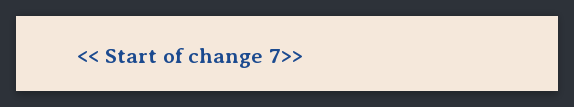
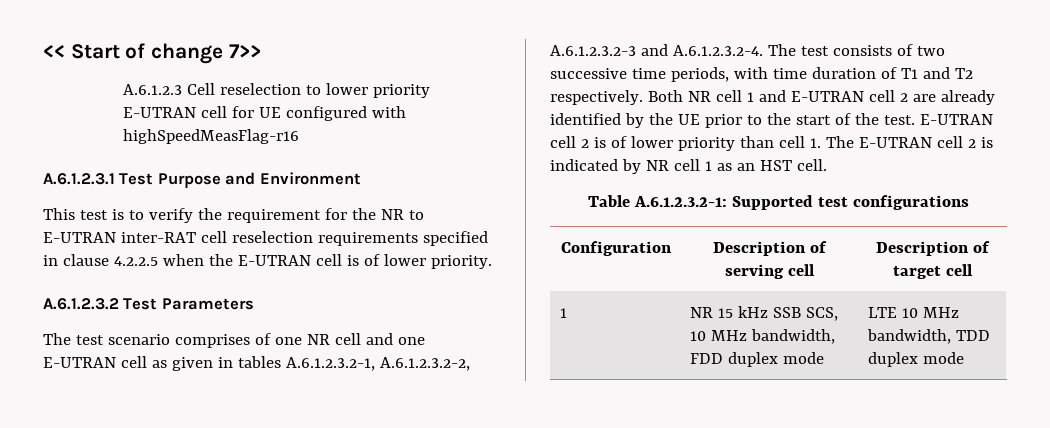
+ A.6.1.2.3 Cell reselection to lower priority E-UTRAN cell for UE configured with highSpeedMeasFlag-r16
+ A.6.1.2.3.1 Test Purpose and Environment
+ This test is to verify the requirement for the NR to E-UTRAN inter-RAT cell reselection requirements specified in clause 4.2.2.5 when the E-UTRAN cell is of lower priority.
+ A.6.1.2.3.2 Test Parameters
+ The test scenario comprises of one NR cell and one E-UTRAN cell as given in tables A.6.1.2.3.2-1, A.6.1.2.3.2-2, A.6.1.2.3.2-3 and A.6.1.2.3.2-4. The test consists of two successive time periods, with time duration of T1 and T2 respectively. Both NR cell 1 and E-UTRAN cell 2 are already identified by the UE prior to the start of the test. E-UTRAN cell 2 is of lower priority than cell 1. The E-UTRAN cell 2 is indicated by NR cell 1 as an HST cell.
+ Table A.6.1.2.3.2-1: Supported test configurations
+ Configuration | Description of serving cell | Description of target cell
+ 1 | NR 15 kHz SSB SCS, 10 MHz bandwidth, FDD duplex mode | LTE 10 MHz bandwidth, TDD duplex mode

